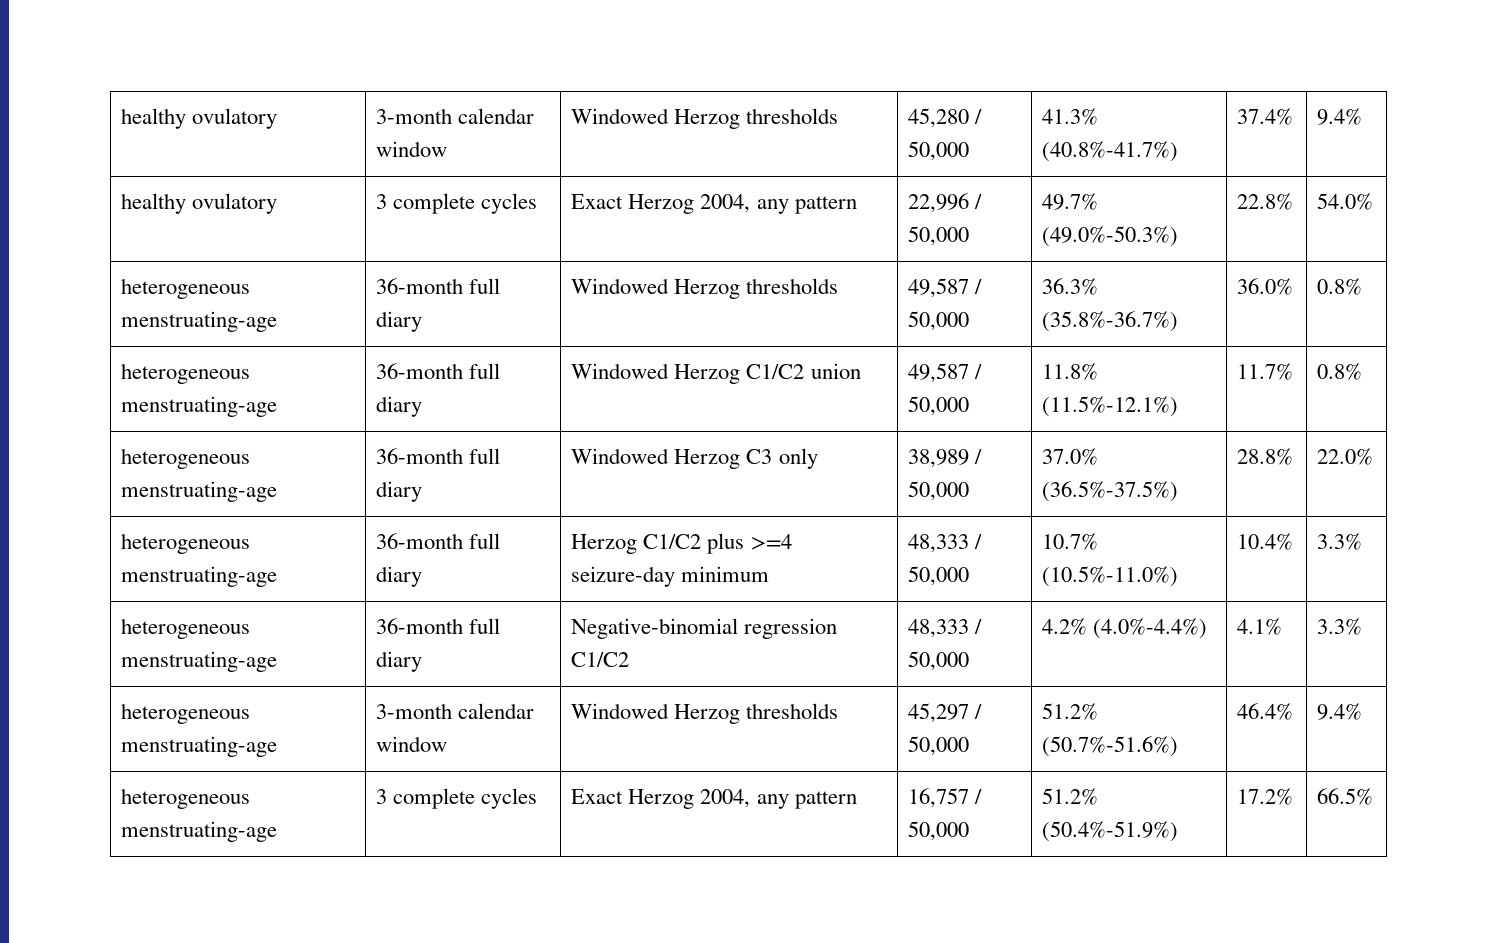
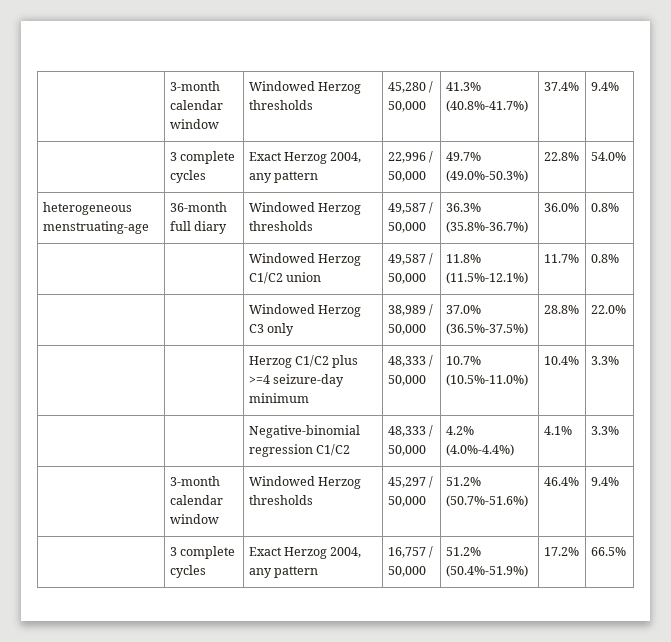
- healthy ovulatory | 3-month calendar window | Windowed Herzog thresholds | 45,280 / 50,000 | 41.3% (40.8%-41.7%) | 37.4% | 9.4%
+ | 3-month calendar window | Windowed Herzog thresholds | 45,280 / 50,000 | 41.3% (40.8%-41.7%) | 37.4% | 9.4%
- healthy ovulatory | 3 complete cycles | Exact Herzog 2004, any pattern | 22,996 / 50,000 | 49.7% (49.0%-50.3%) | 22.8% | 54.0%
+ | 3 complete cycles | Exact Herzog 2004, any pattern | 22,996 / 50,000 | 49.7% (49.0%-50.3%) | 22.8% | 54.0%
- heterogeneous menstruating-age | 36-month full diary | Windowed Herzog C1/C2 union | 49,587 / 50,000 | 11.8% (11.5%-12.1%) | 11.7% | 0.8%
+ | | Windowed Herzog C1/C2 union | 49,587 / 50,000 | 11.8% (11.5%-12.1%) | 11.7% | 0.8%
- heterogeneous menstruating-age | 36-month full diary | Windowed Herzog C3 only | 38,989 / 50,000 | 37.0% (36.5%-37.5%) | 28.8% | 22.0%
+ | | Windowed Herzog C3 only | 38,989 / 50,000 | 37.0% (36.5%-37.5%) | 28.8% | 22.0%
- heterogeneous menstruating-age | 36-month full diary | Herzog C1/C2 plus >=4 seizure-day minimum | 48,333 / 50,000 | 10.7% (10.5%-11.0%) | 10.4% | 3.3%
+ | | Herzog C1/C2 plus >=4 seizure-day minimum | 48,333 / 50,000 | 10.7% (10.5%-11.0%) | 10.4% | 3.3%
- heterogeneous menstruating-age | 36-month full diary | Negative-binomial regression C1/C2 | 48,333 / 50,000 | 4.2% (4.0%-4.4%) | 4.1% | 3.3%
+ | | Negative-binomial regression C1/C2 | 48,333 / 50,000 | 4.2% (4.0%-4.4%) | 4.1% | 3.3%
- heterogeneous menstruating-age | 3-month calendar window | Windowed Herzog thresholds | 45,297 / 50,000 | 51.2% (50.7%-51.6%) | 46.4% | 9.4%
+ | 3-month calendar window | Windowed Herzog thresholds | 45,297 / 50,000 | 51.2% (50.7%-51.6%) | 46.4% | 9.4%
- heterogeneous menstruating-age | 3 complete cycles | Exact Herzog 2004, any pattern | 16,757 / 50,000 | 51.2% (50.4%-51.9%) | 17.2% | 66.5%
+ | 3 complete cycles | Exact Herzog 2004, any pattern | 16,757 / 50,000 | 51.2% (50.4%-51.9%) | 17.2% | 66.5%

